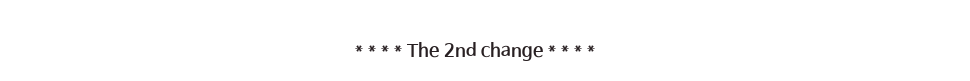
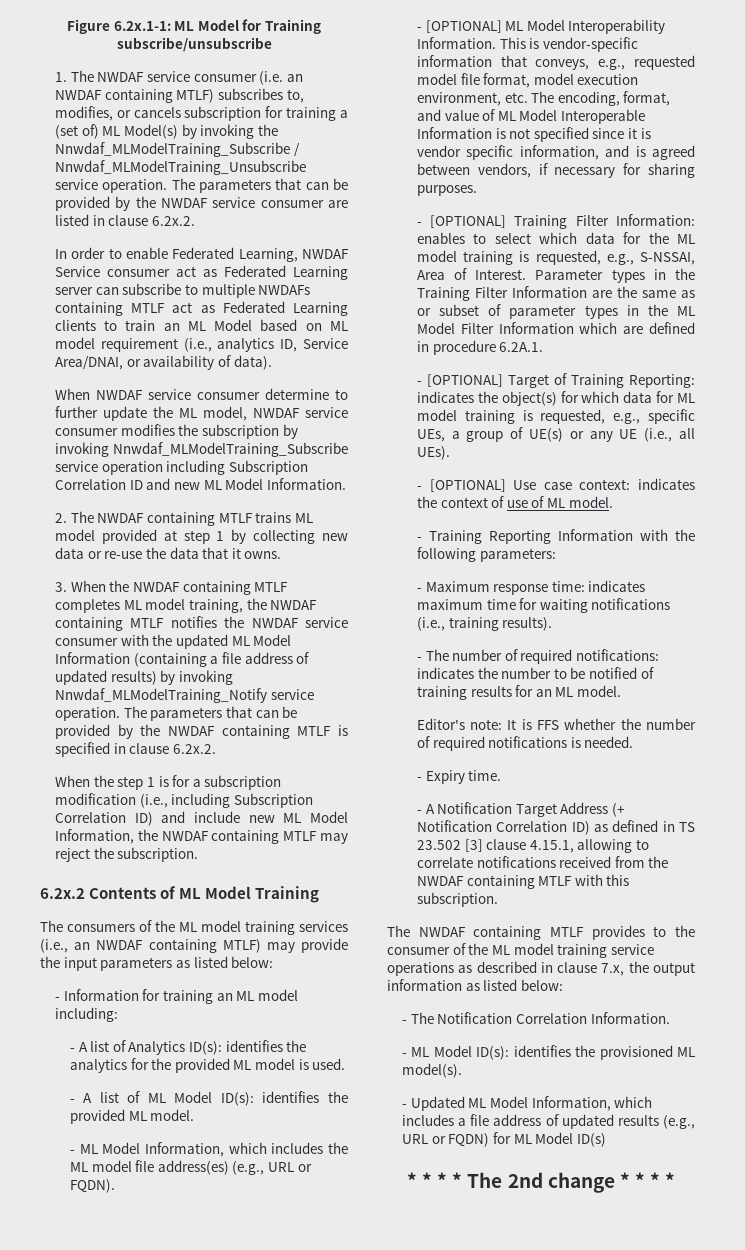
+ Figure 6.2x.1-1: ML Model for Training subscribe/unsubscribe
+ 1. The NWDAF service consumer (i.e. an NWDAF containing MTLF) subscribes to, modifies, or cancels subscription for training a (set of) ML Model(s) by invoking the Nnwdaf_MLModelTraining_Subscribe / Nnwdaf_MLModelTraining_Unsubscribe service operation. The parameters that can be provided by the NWDAF service consumer are listed in clause 6.2x.2.
+ In order to enable Federated Learning, NWDAF Service consumer act as Federated Learning server can subscribe to multiple NWDAFs containing MTLF act as Federated Learning clients to train an ML Model based on ML model requirement (i.e., analytics ID, Service Area/DNAI, or availability of data).
+ When NWDAF service consumer determine to further update the ML model, NWDAF service consumer modifies the subscription by invoking Nnwdaf_MLModelTraining_Subscribe service operation including Subscription Correlation ID and new ML Model Information.
+ 2. The NWDAF containing MTLF trains ML model provided at step 1 by collecting new data or re-use the data that it owns.
+ 3. When the NWDAF containing MTLF completes ML model training, the NWDAF containing MTLF notifies the NWDAF service consumer with the updated ML Model Information (containing a file address of updated results) by invoking Nnwdaf_MLModelTraining_Notify service operation. The parameters that can be provided by the NWDAF containing MTLF is specified in clause 6.2x.2.
+ When the step 1 is for a subscription modification (i.e., including Subscription Correlation ID) and include new ML Model Information, the NWDAF containing MTLF may reject the subscription.
+ 6.2x.2 Contents of ML Model Training
+ The consumers of the ML model training services (i.e., an NWDAF containing MTLF) may provide the input parameters as listed below:
+ - Information for training an ML model including:
+ - A list of Analytics ID(s): identifies the analytics for the provided ML model is used.
+ - A list of ML Model ID(s): identifies the provided ML model.
+ - ML Model Information, which includes the ML model file address(es) (e.g., URL or FQDN).
+ - [OPTIONAL] ML Model Interoperability Information. This is vendor-specific information that conveys, e.g., requested model file format, model execution environment, etc. The encoding, format, and value of ML Model Interoperable Information is not specified since it is vendor specific information, and is agreed between vendors, if necessary for sharing purposes.
+ - [OPTIONAL] Training Filter Information: enables to select which data for the ML model training is requested, e.g., S-NSSAI, Area of Interest. Parameter types in the Training Filter Information are the same as or subset of parameter types in the ML Model Filter Information which are defined in procedure 6.2A.1.
+ - [OPTIONAL] Target of Training Reporting: indicates the object(s) for which data for ML model training is requested, e.g., specific UEs, a group of UE(s) or any UE (i.e., all UEs).
+ - [OPTIONAL] Use case context: indicates the context of use of ML model.
+ - Training Reporting Information with the following parameters:
+ - Maximum response time: indicates maximum time for waiting notifications (i.e., training results).
+ - The number of required notifications: indicates the number to be notified of training results for an ML model.
+ Editor's note: It is FFS whether the number of required notifications is needed.
+ - Expiry time.
+ - A Notification Target Address (+ Notification Correlation ID) as defined in TS 23.502 [3] clause 4.15.1, allowing to correlate notifications received from the NWDAF containing MTLF with this subscription.
+ The NWDAF containing MTLF provides to the consumer of the ML model training service operations as described in clause 7.x, the output information as listed below:
+ - The Notification Correlation Information.
+ - ML Model ID(s): identifies the provisioned ML model(s).
+ - Updated ML Model Information, which includes a file address of updated results (e.g., URL or FQDN) for ML Model ID(s)

